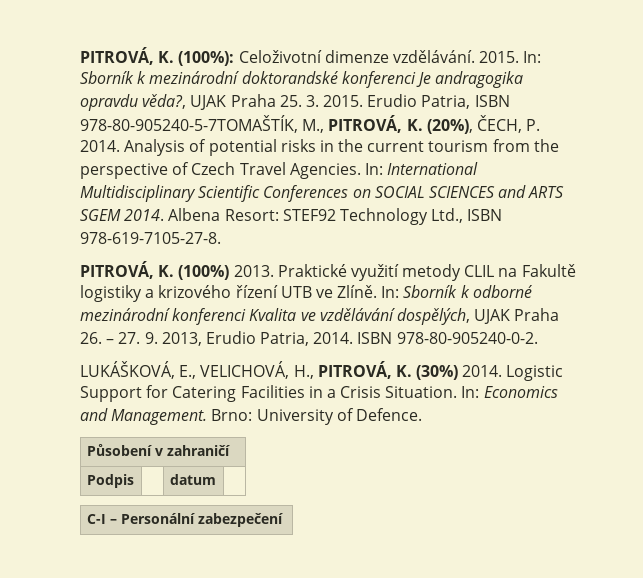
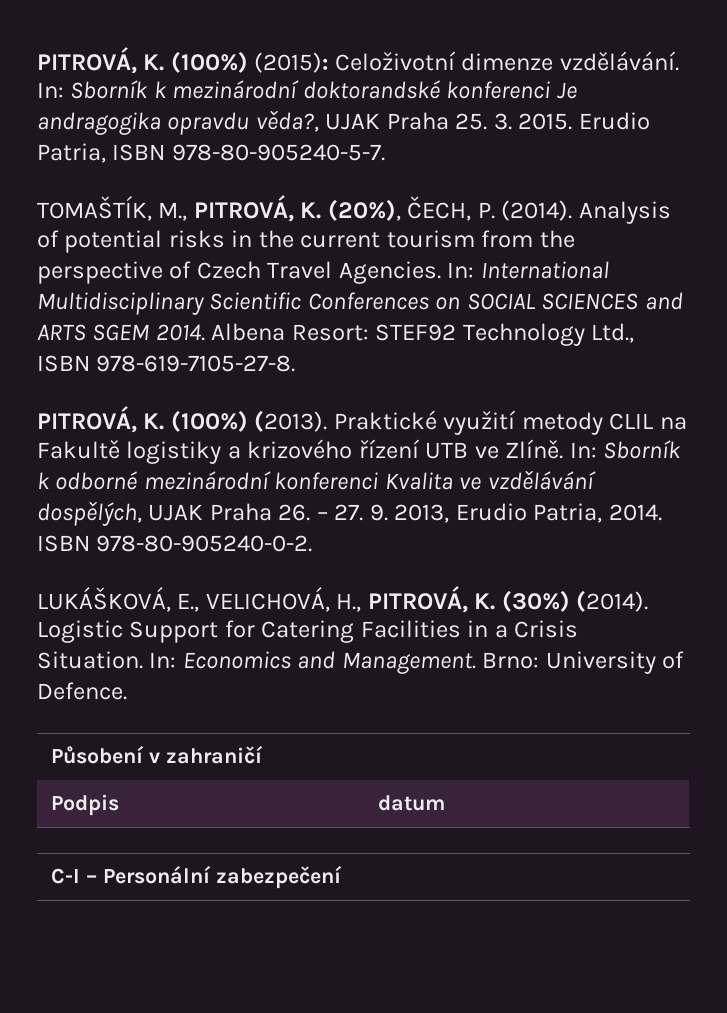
- PITROVÁ, K. (100%): Celoživotní dimenze vzdělávání. 2015.
+ PITROVÁ, K. (100%) (2015): Celoživotní dimenze vzdělávání.
- Erudio Patria, ISBN 978-80-905240-5-7TOMAŠTÍK, M., PITROVÁ, K. (20%), ČECH, P. 2014.
+ Erudio Patria, ISBN 978-80-905240-5-7.
+ TOMAŠTÍK, M., PITROVÁ, K. (20%), ČECH, P. (2014).
- PITROVÁ, K. (100%) 2013.
+ PITROVÁ, K. (100%) (2013).
- LUKÁŠKOVÁ, E., VELICHOVÁ, H., PITROVÁ, K. (30%) 2014.
+ LUKÁŠKOVÁ, E., VELICHOVÁ, H., PITROVÁ, K. (30%) (2014).

